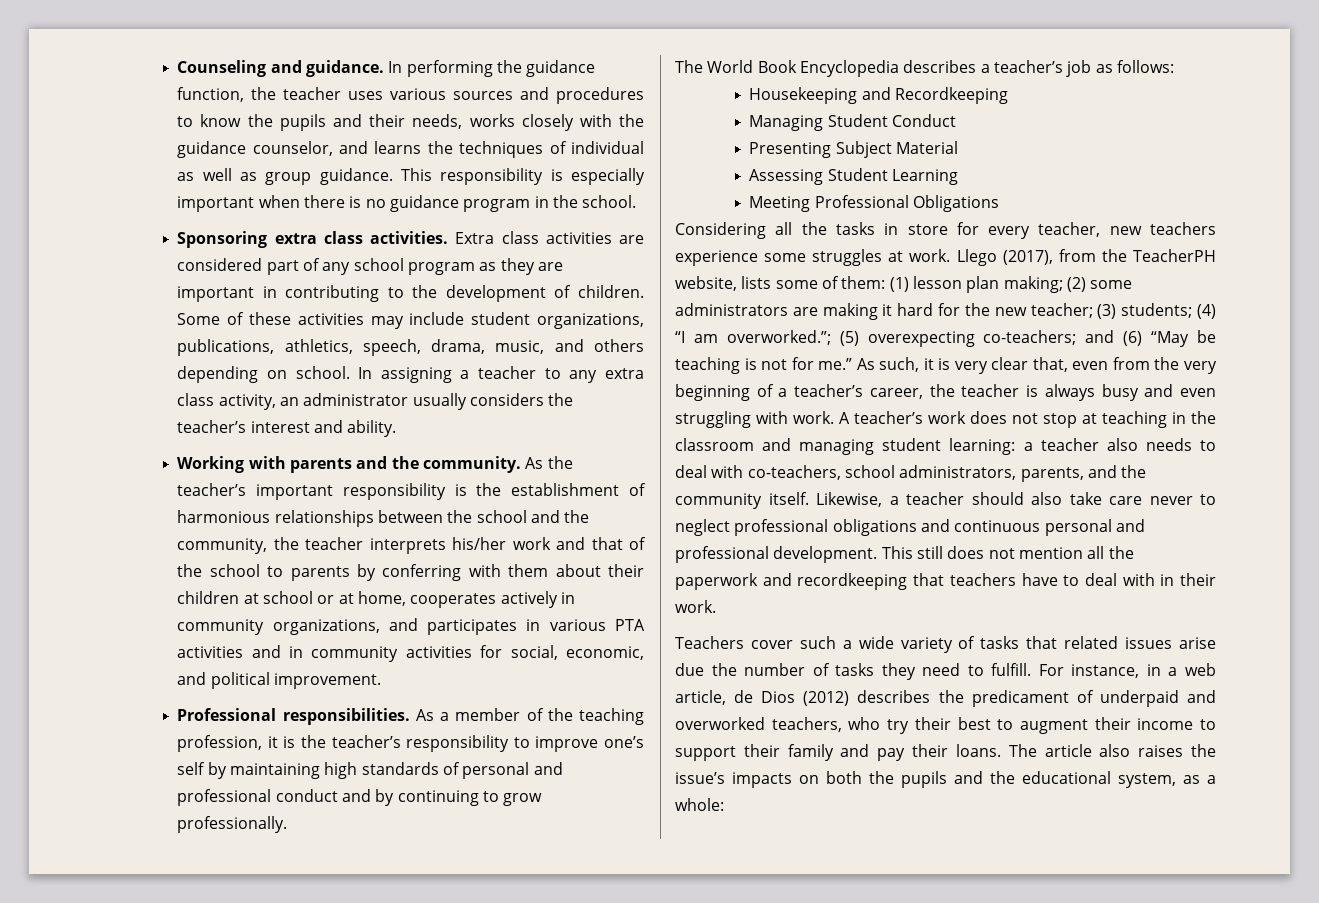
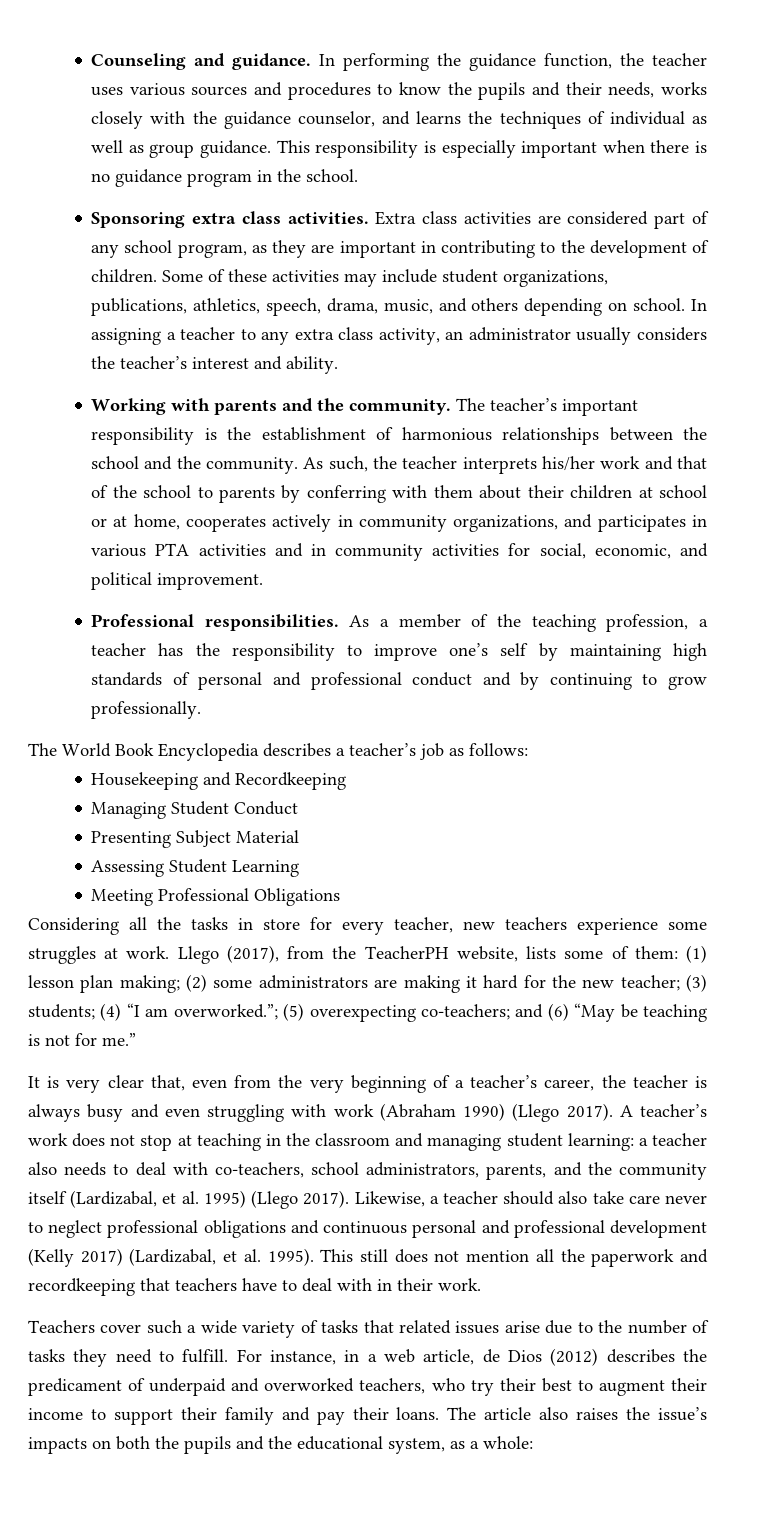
- Extra class activities are considered part of any school program as they are important in contributing to the development of children.
+ Extra class activities are considered part of any school program, as they are important in contributing to the development of children.
- As the teacher’s important responsibility is the establishment of harmonious relationships between the school and the community, the teacher interprets his/her work and that of the school to parents by conferring with them about their children at school or at home, cooperates actively in community organizations, and participates in various PTA activities and in community activities for social, economic, and political improvement.
+ The teacher’s important responsibility is the establishment of harmonious relationships between the school and the community. As such, the teacher interprets his/her work and that of the school to parents by conferring with them about their children at school or at home, cooperates actively in community organizations, and participates in various PTA activities and in community activities for social, economic, and political improvement.
- As a member of the teaching profession, it is the teacher’s responsibility to improve one’s self by maintaining high standards of personal and professional conduct and by continuing to grow professionally.
+ As a member of the teaching profession, a teacher has the responsibility to improve one’s self by maintaining high standards of personal and professional conduct and by continuing to grow professionally.
- and (6) “May be teaching is not for me.” As such, it is very clear that, even from the very beginning of a teacher’s career, the teacher is always busy and even struggling with work.
+ and (6) “May be teaching is not for me.”
+ It is very clear that, even from the very beginning of a teacher’s career, the teacher is always busy and even struggling with work (Abraham 1990) (Llego 2017).
- A teacher’s work does not stop at teaching in the classroom and managing student learning: a teacher also needs to deal with co-teachers, school administrators, parents, and the community itself.
+ A teacher’s work does not stop at teaching in the classroom and managing student learning: a teacher also needs to deal with co-teachers, school administrators, parents, and the community itself (Lardizabal, et al. 1995) (Llego 2017).
- Likewise, a teacher should also take care never to neglect professional obligations and continuous personal and professional development.
+ Likewise, a teacher should also take care never to neglect professional obligations and continuous personal and professional development (Kelly 2017) (Lardizabal, et al. 1995).
- Teachers cover such a wide variety of tasks that related issues arise due the number of tasks they need to fulfill.
+ Teachers cover such a wide variety of tasks that related issues arise due to the number of tasks they need to fulfill.

